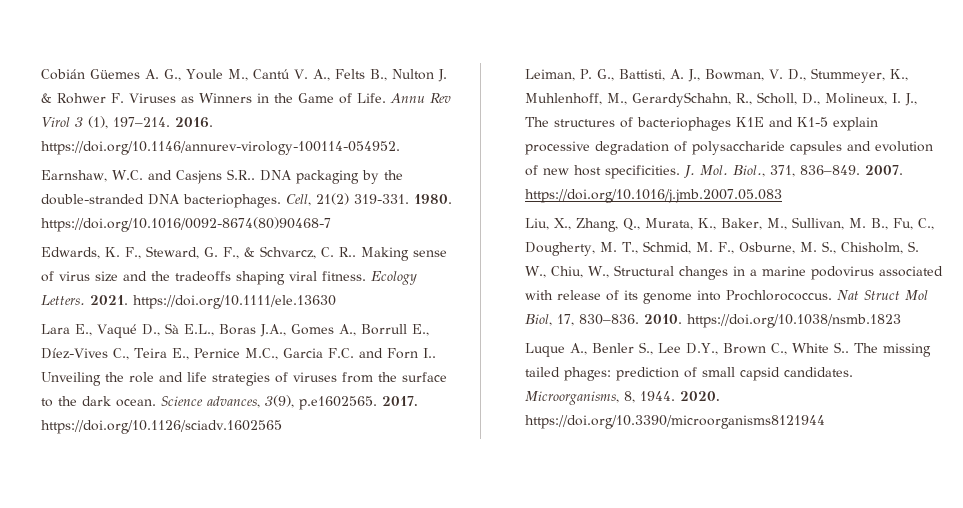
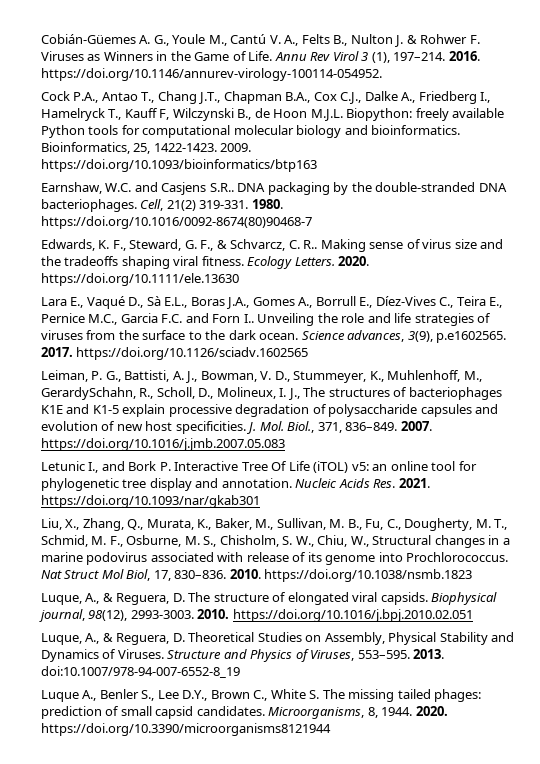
- Cobián Güemes A. G., Youle M., Cantú V. A., Felts B., Nulton J. & Rohwer F. Viruses as Winners in the Game of Life.
+ Cobián-Güemes A. G., Youle M., Cantú V. A., Felts B., Nulton J. & Rohwer F. Viruses as Winners in the Game of Life.
+ Cock P.A., Antao T., Chang J.T., Chapman B.A., Cox C.J., Dalke A., Friedberg I., Hamelryck T., Kauff F, Wilczynski B., de Hoon M.J.L. Biopython: freely available Python tools for computational molecular biology and bioinformatics. Bioinformatics, 25, 1422-1423. 2009. https://doi.org/10.1093/bioinformatics/btp163
- 2021. https://doi.org/10.1111/ele.13630
+ 2020. https://doi.org/10.1111/ele.13630
+ Letunic I., and Bork P. Interactive Tree Of Life (iTOL) v5: an online tool for phylogenetic tree display and annotation. Nucleic Acids Res. 2021. https://doi.org/10.1093/nar/gkab301
+ Luque, A., & Reguera, D. The structure of elongated viral capsids. Biophysical journal, 98(12), 2993-3003. 2010. https://doi.org/10.1016/j.bpj.2010.02.051
+ Luque, A., & Reguera, D. Theoretical Studies on Assembly, Physical Stability and Dynamics of Viruses. Structure and Physics of Viruses, 553–595. 2013. doi:10.1007/978-94-007-6552-8_19
- Luque A., Benler S., Lee D.Y., Brown C., White S.. The missing tailed phages: prediction of small capsid candidates.
+ Luque A., Benler S., Lee D.Y., Brown C., White S. The missing tailed phages: prediction of small capsid candidates.

